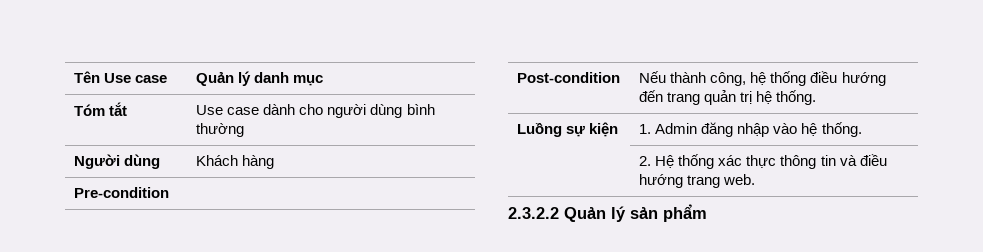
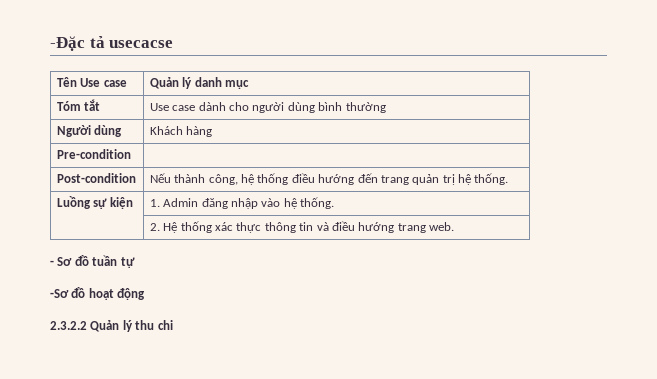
+ -Đặc tả usecacse
+ - Sơ đồ tuần tự
+ -Sơ đồ hoạt động
- 2.3.2.2 Quản lý sản phẩm
+ 2.3.2.2 Quản lý thu chi

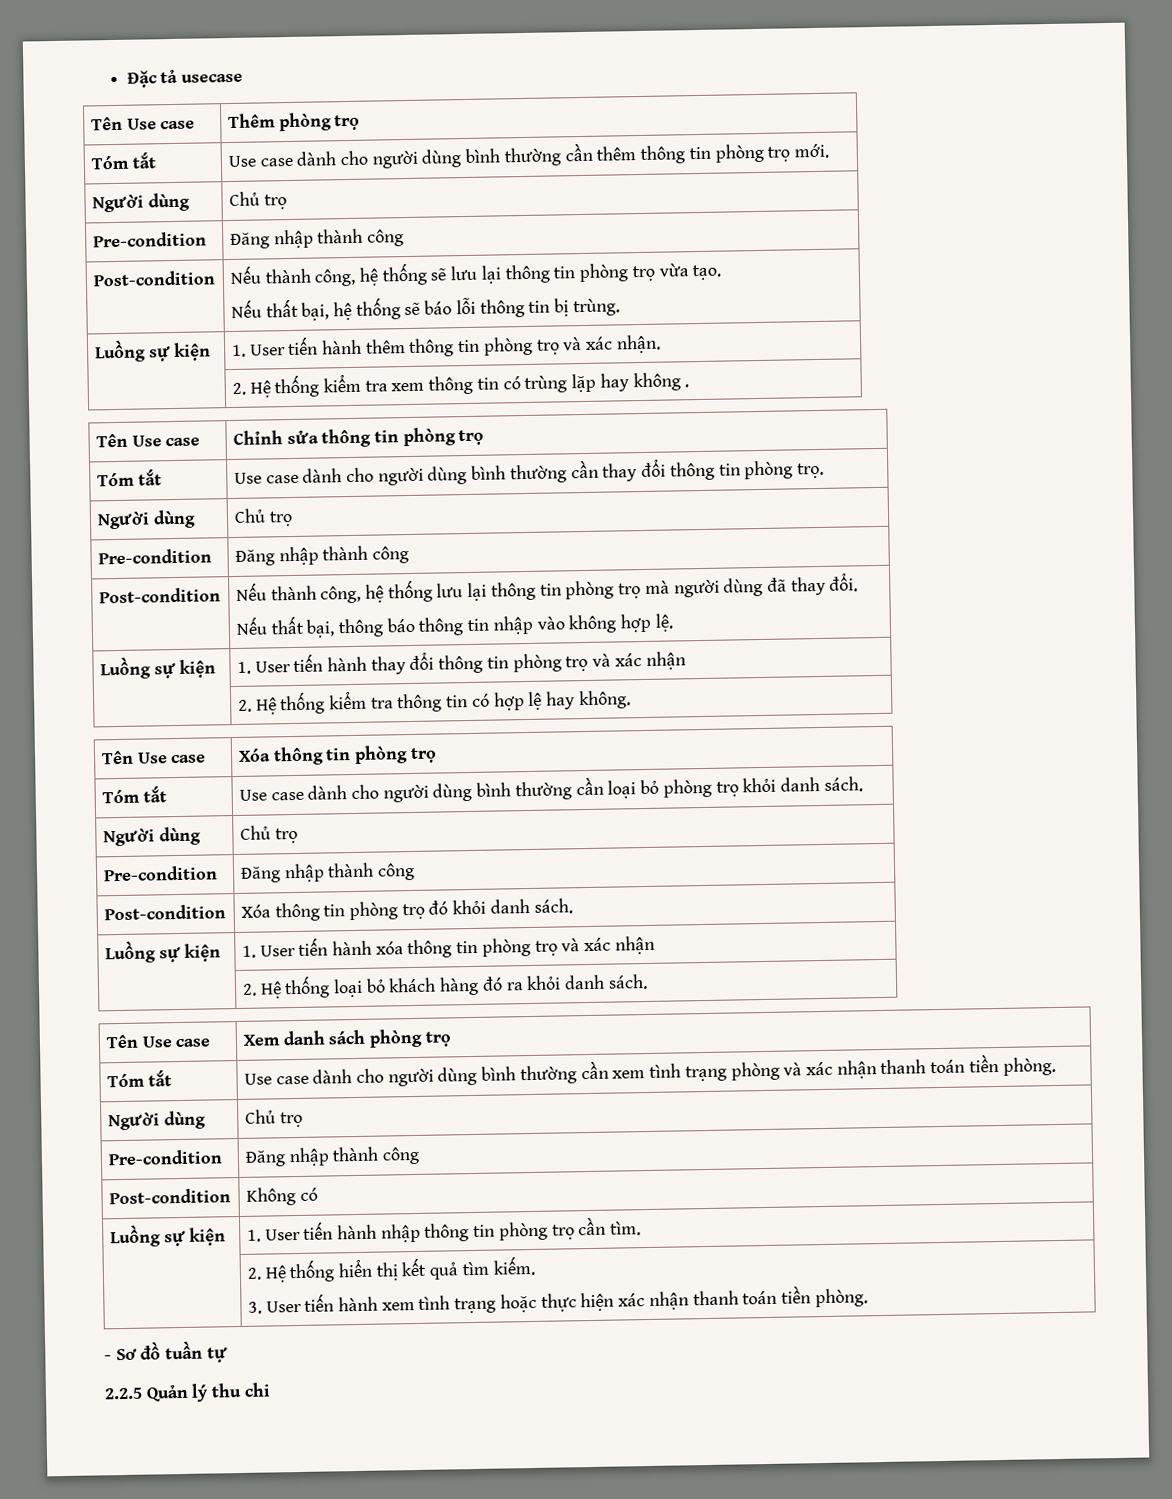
- -Đặc tả usecacse
- Tên Use case | Quản lý danh mục
+ Đặc tả usecase
+ Tên Use case | Thêm phòng trọ
- Tóm tắt | Use case dành cho người dùng bình thường
- Người dùng | Khách hàng
- Pre-condition |
- Post-condition | Nếu thành công, hệ thống điều hướng đến trang quản trị hệ thống.
- Luồng sự kiện | 1. Admin đăng nhập vào hệ thống.
- | 2. Hệ thống xác thực thông tin và điều hướng trang web.
+ Tóm tắt | Use case dành cho người dùng bình thường cần thêm thông tin phòng trọ mới.
+ Người dùng | Chủ trọ
+ Pre-condition | Đăng nhập thành công
+ Post-condition | Nếu thành công, hệ thống sẽ lưu lại thông tin phòng trọ vừa tạo.
+ Nếu thất bại, hệ thống sẽ báo lỗi thông tin bị trùng.
+ Luồng sự kiện | 1. User tiến hành thêm thông tin phòng trọ và xác nhận.
+ | 2. Hệ thống kiểm tra xem thông tin có trùng lặp hay không .
+ Tên Use case | Chỉnh sửa thông tin phòng trọ
+ Tóm tắt | Use case dành cho người dùng bình thường cần thay đổi thông tin phòng trọ.
+ Người dùng | Chủ trọ
+ Pre-condition | Đăng nhập thành công
+ Post-condition | Nếu thành công, hệ thống lưu lại thông tin phòng trọ mà người dùng đã thay đổi.
+ Nếu thất bại, thông báo thông tin nhập vào không hợp lệ.
+ Luồng sự kiện | 1. User tiến hành thay đổi thông tin phòng trọ và xác nhận
+ | 2. Hệ thống kiểm tra thông tin có hợp lệ hay không.
+ Tên Use case | Xóa thông tin phòng trọ
+ Tóm tắt | Use case dành cho người dùng bình thường cần loại bỏ phòng trọ khỏi danh sách.
+ Người dùng | Chủ trọ
+ Pre-condition | Đăng nhập thành công
+ Post-condition | Xóa thông tin phòng trọ đó khỏi danh sách.
+ Luồng sự kiện | 1. User tiến hành xóa thông tin phòng trọ và xác nhận
+ | 2. Hệ thống loại bỏ khách hàng đó ra khỏi danh sách.
+ Tên Use case | Xem danh sách phòng trọ
+ Tóm tắt | Use case dành cho người dùng bình thường cần xem tình trạng phòng và xác nhận thanh toán tiền phòng.
+ Người dùng | Chủ trọ
+ Pre-condition | Đăng nhập thành công
+ Post-condition | Không có
+ Luồng sự kiện | 1. User tiến hành nhập thông tin phòng trọ cần tìm.
+ | 2. Hệ thống hiển thị kết quả tìm kiếm.
+ 3. User tiến hành xem tình trạng hoặc thực hiện xác nhận thanh toán tiền phòng.
- -Sơ đồ hoạt động
- 2.3.2.2 Quản lý thu chi
+ 2.2.5 Quản lý thu chi

